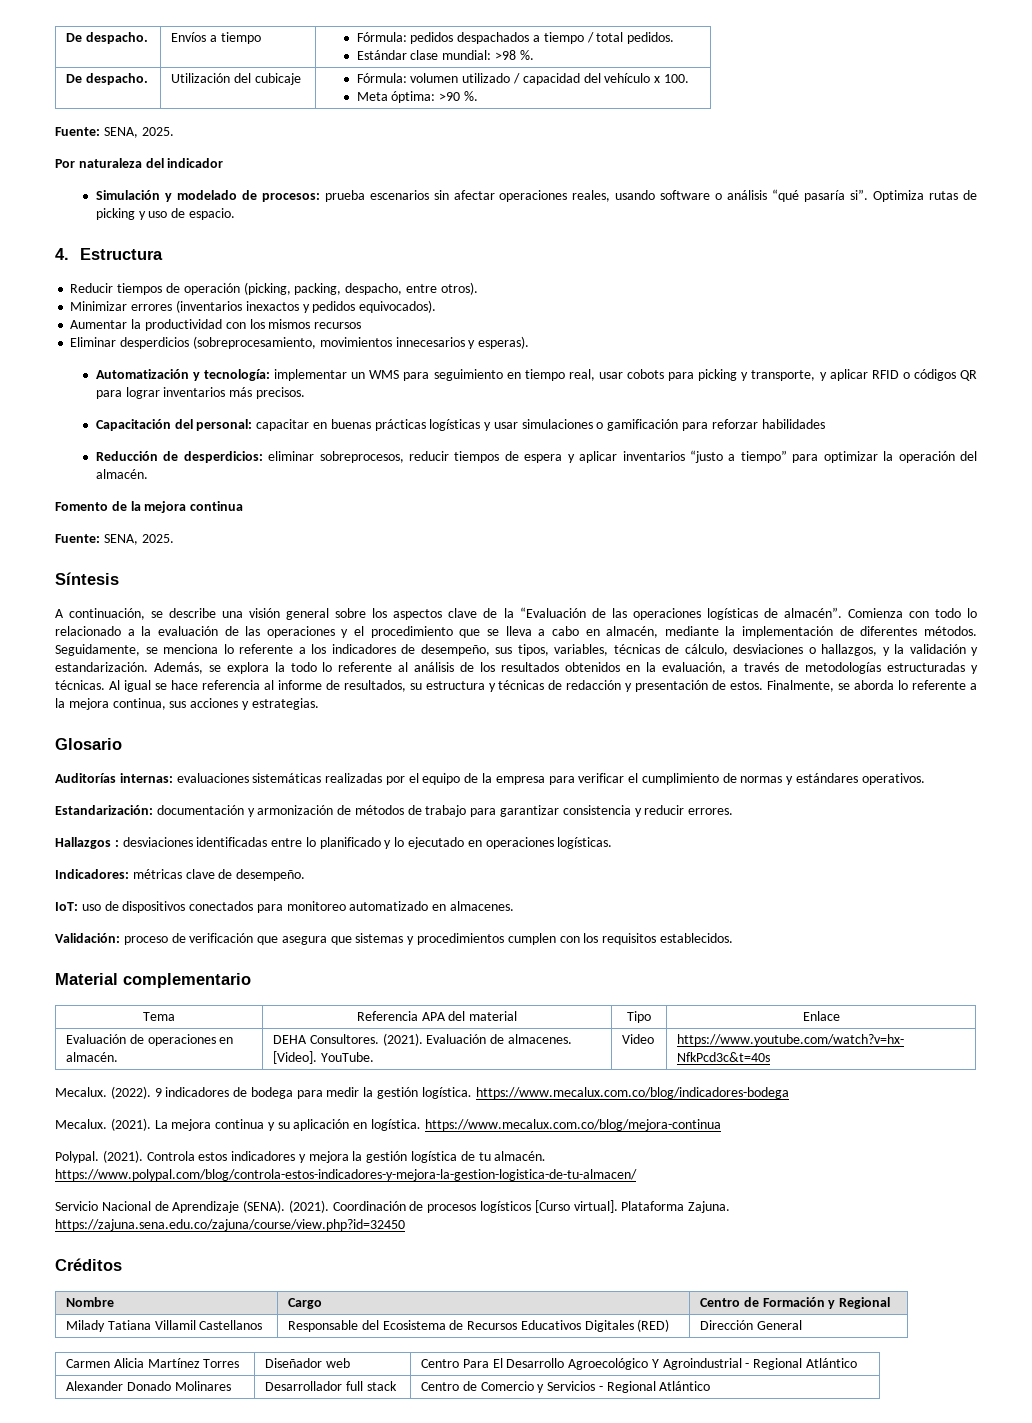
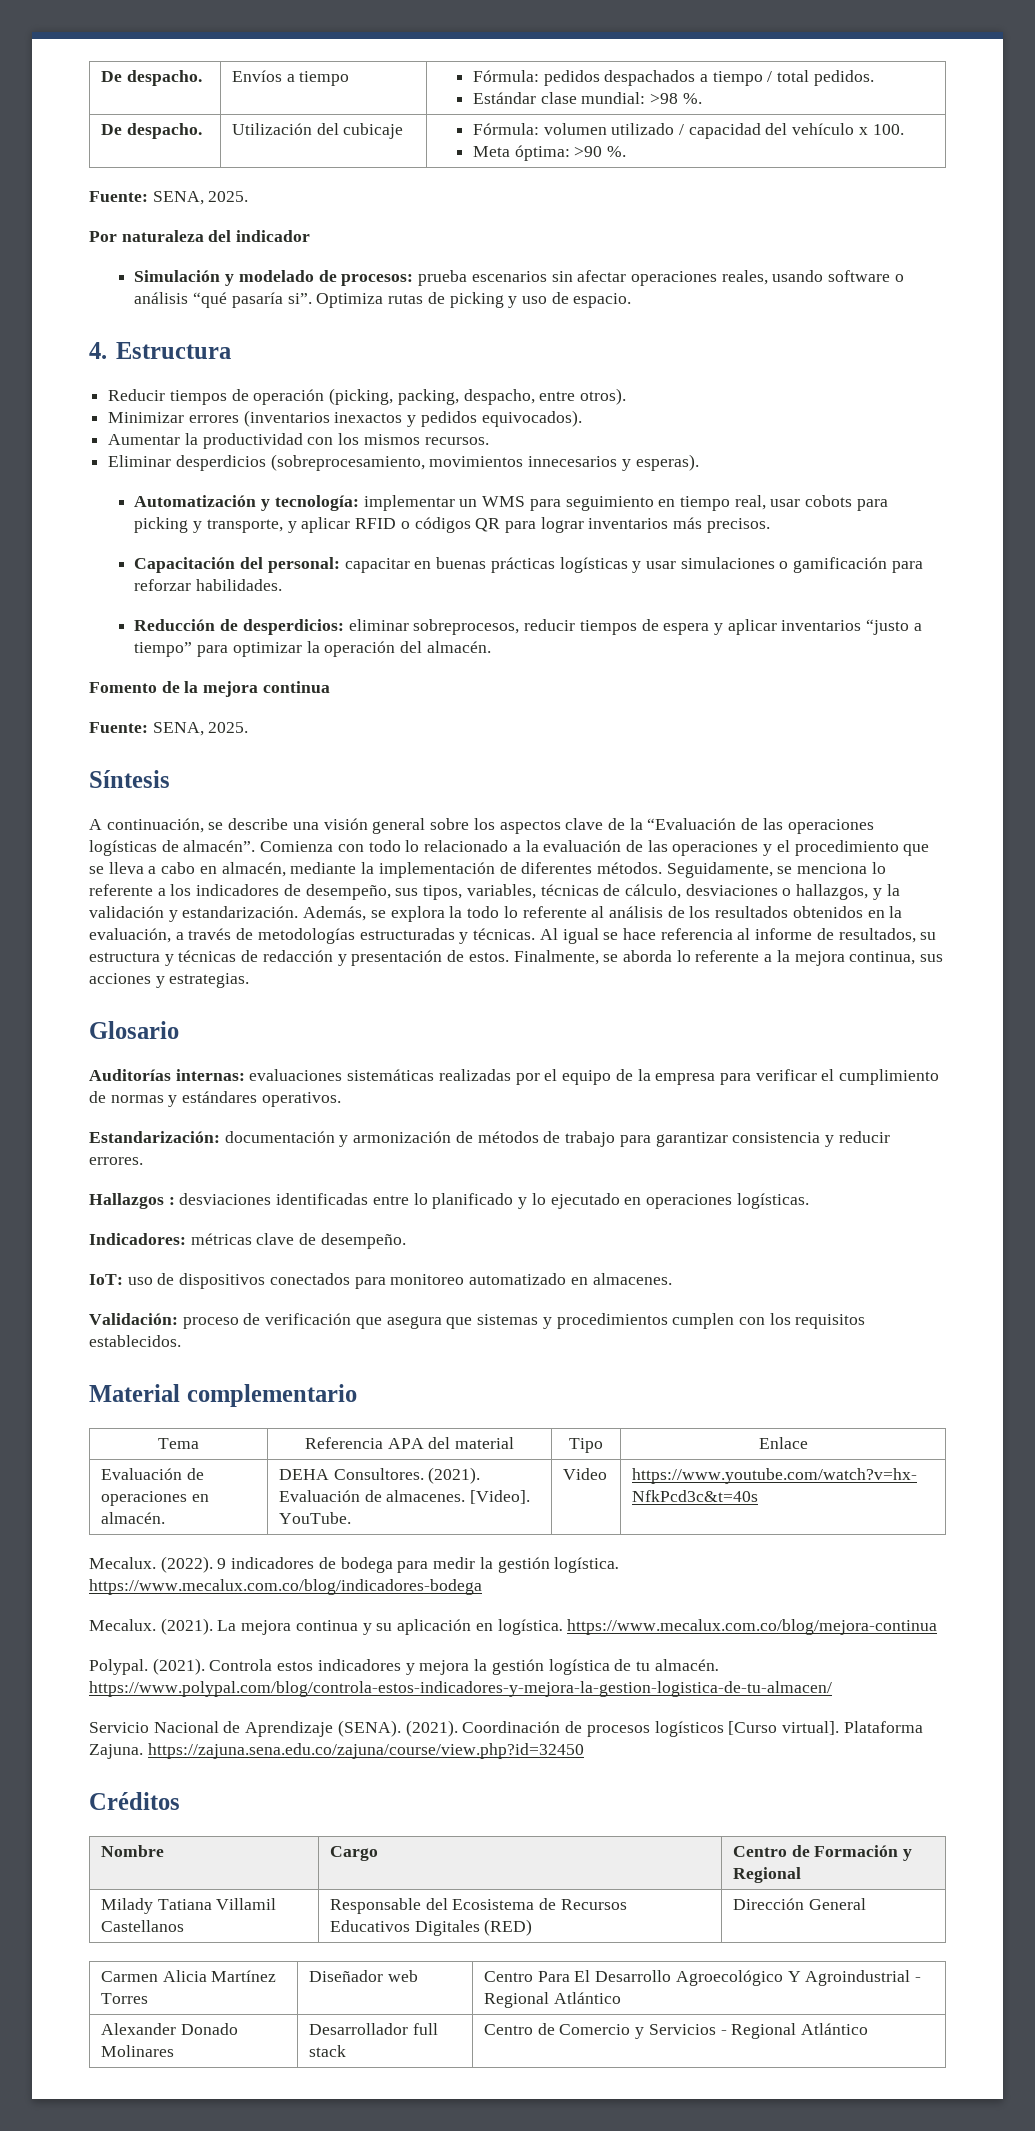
- Aumentar la productividad con los mismos recursos
+ Aumentar la productividad con los mismos recursos.
- Capacitación del personal: capacitar en buenas prácticas logísticas y usar simulaciones o gamificación para reforzar habilidades
+ Capacitación del personal: capacitar en buenas prácticas logísticas y usar simulaciones o gamificación para reforzar habilidades.

